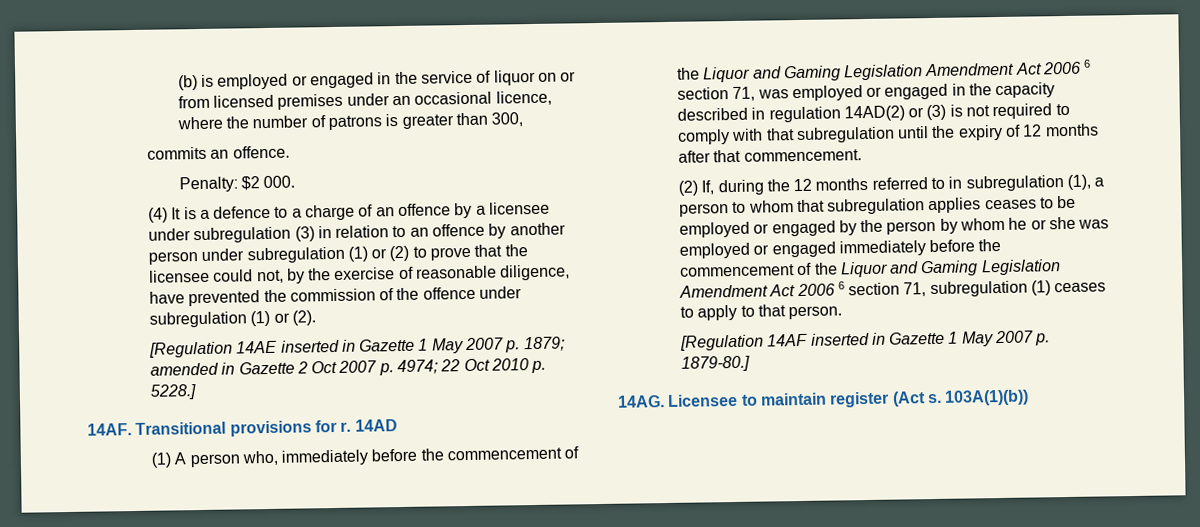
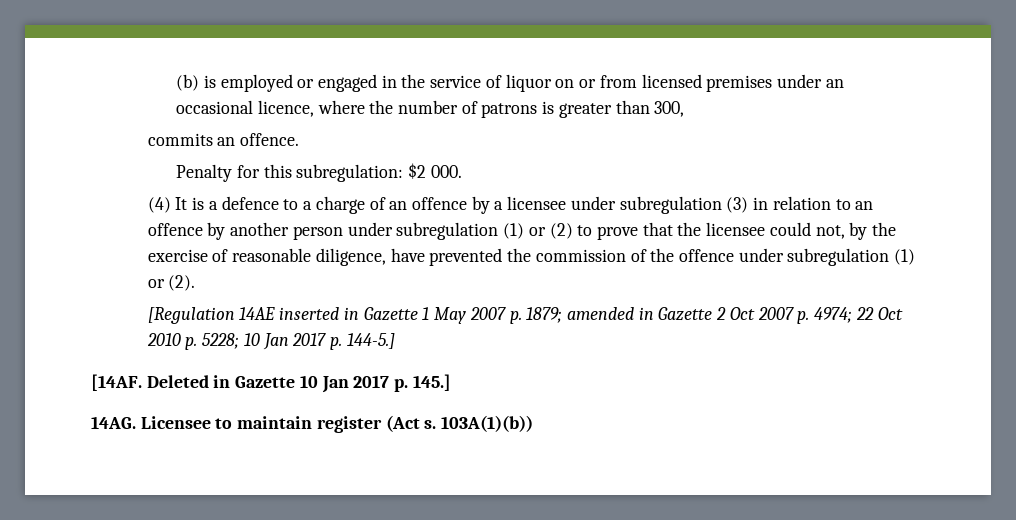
- Penalty: $2 000.
+ Penalty for this subregulation: $2 000.
- [Regulation 14AE inserted in Gazette 1 May 2007 p. 1879; amended in Gazette 2 Oct 2007 p. 4974; 22 Oct 2010 p. 5228.]
- 14AF. Transitional provisions for r. 14AD
- (1) A person who, immediately before the commencement of the Liquor and Gaming Legislation Amendment Act 2006 6 section 71, was employed or engaged in the capacity described in regulation 14AD(2) or (3) is not required to comply with that subregulation until the expiry of 12 months after that commencement.
- (2) If, during the 12 months referred to in subregulation (1), a person to whom that subregulation applies ceases to be employed or engaged by the person by whom he or she was employed or engaged immediately before the commencement of the Liquor and Gaming Legislation Amendment Act 2006 6 section 71, subregulation (1) ceases to apply to that person.
- [Regulation 14AF inserted in Gazette 1 May 2007 p. 1879-80.]
+ [Regulation 14AE inserted in Gazette 1 May 2007 p. 1879; amended in Gazette 2 Oct 2007 p. 4974; 22 Oct 2010 p. 5228; 10 Jan 2017 p. 144-5.]
+ [14AF. Deleted in Gazette 10 Jan 2017 p. 145.]

